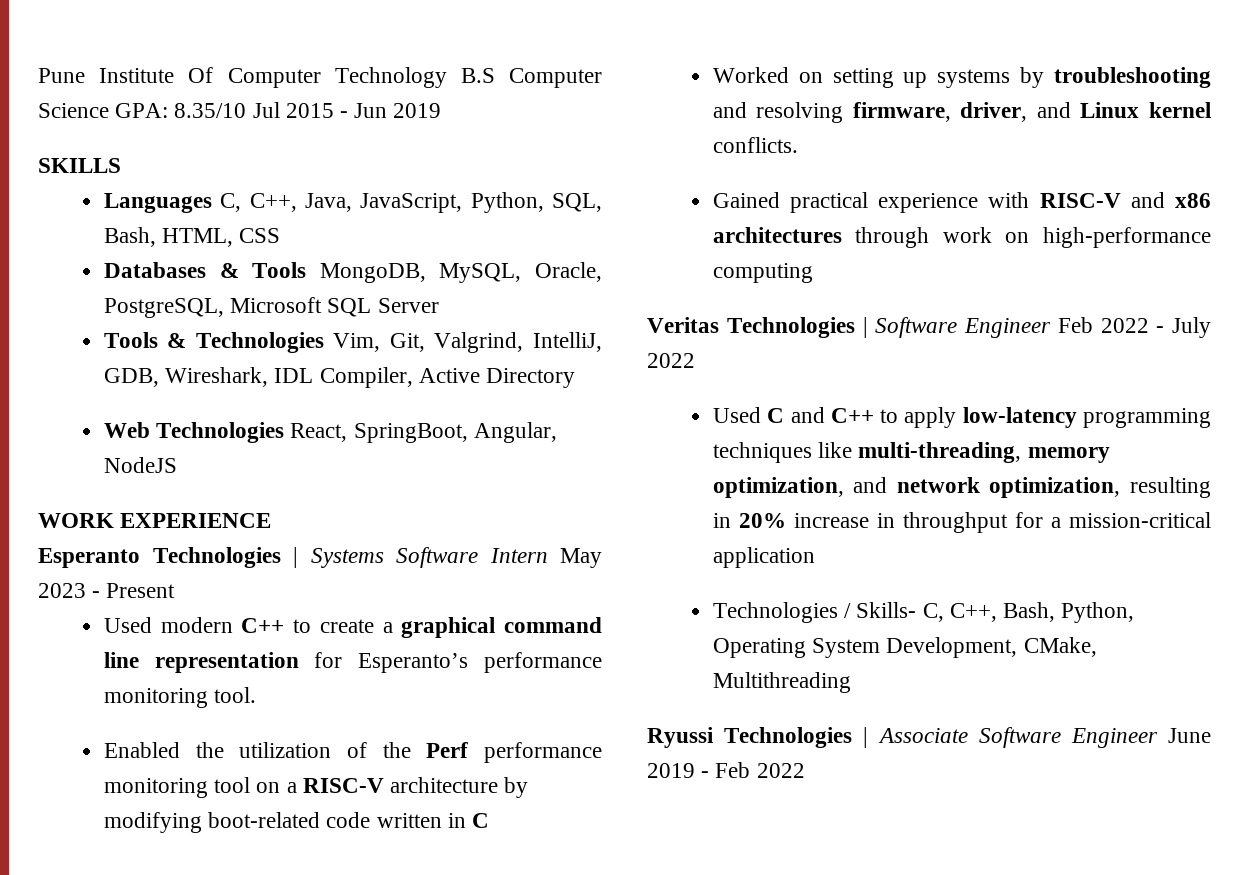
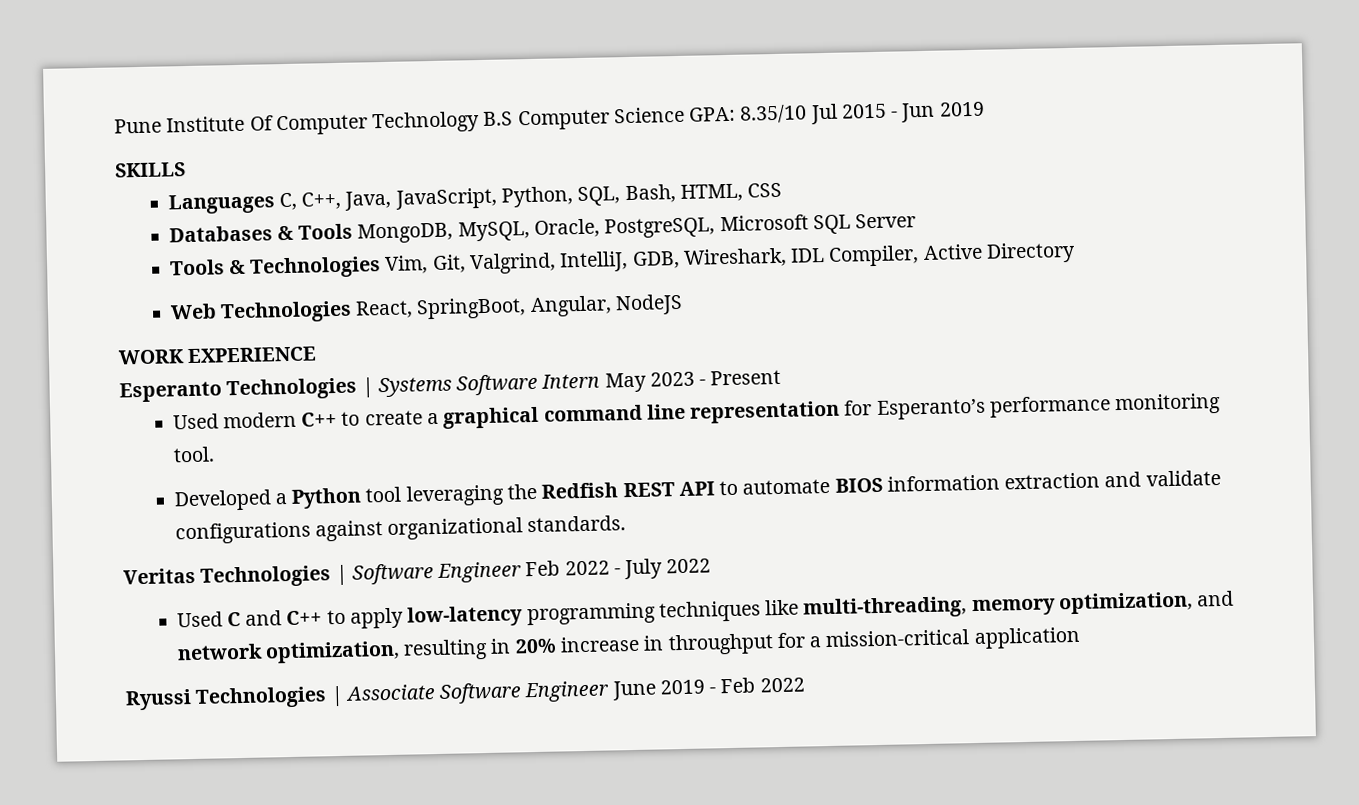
- Enabled the utilization of the Perf performance monitoring tool on a RISC-V architecture by modifying boot-related code written in C
- Worked on setting up systems by troubleshooting and resolving firmware, driver, and Linux kernel conflicts.
- Gained practical experience with RISC-V and x86 architectures through work on high-performance computing
+ Developed a Python tool leveraging the Redfish REST API to automate BIOS information extraction and validate configurations against organizational standards.
- Technologies / Skills- C, C++, Bash, Python, Operating System Development, CMake, Multithreading

